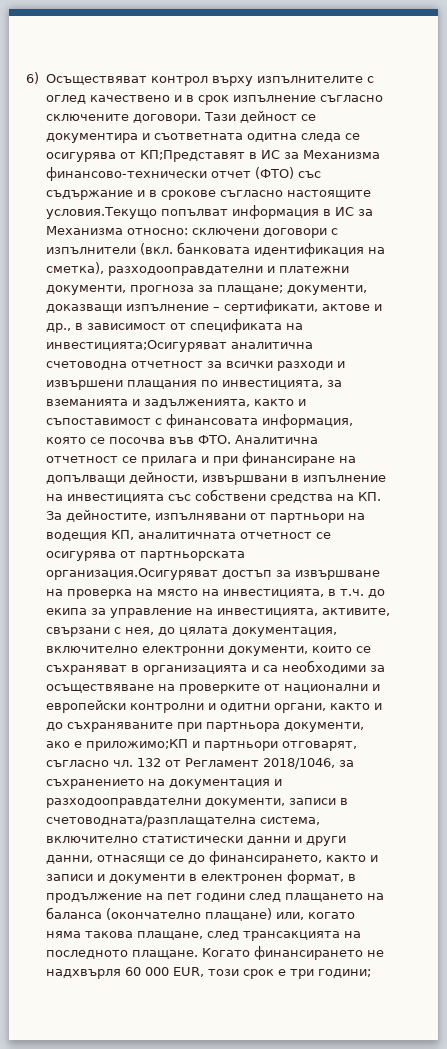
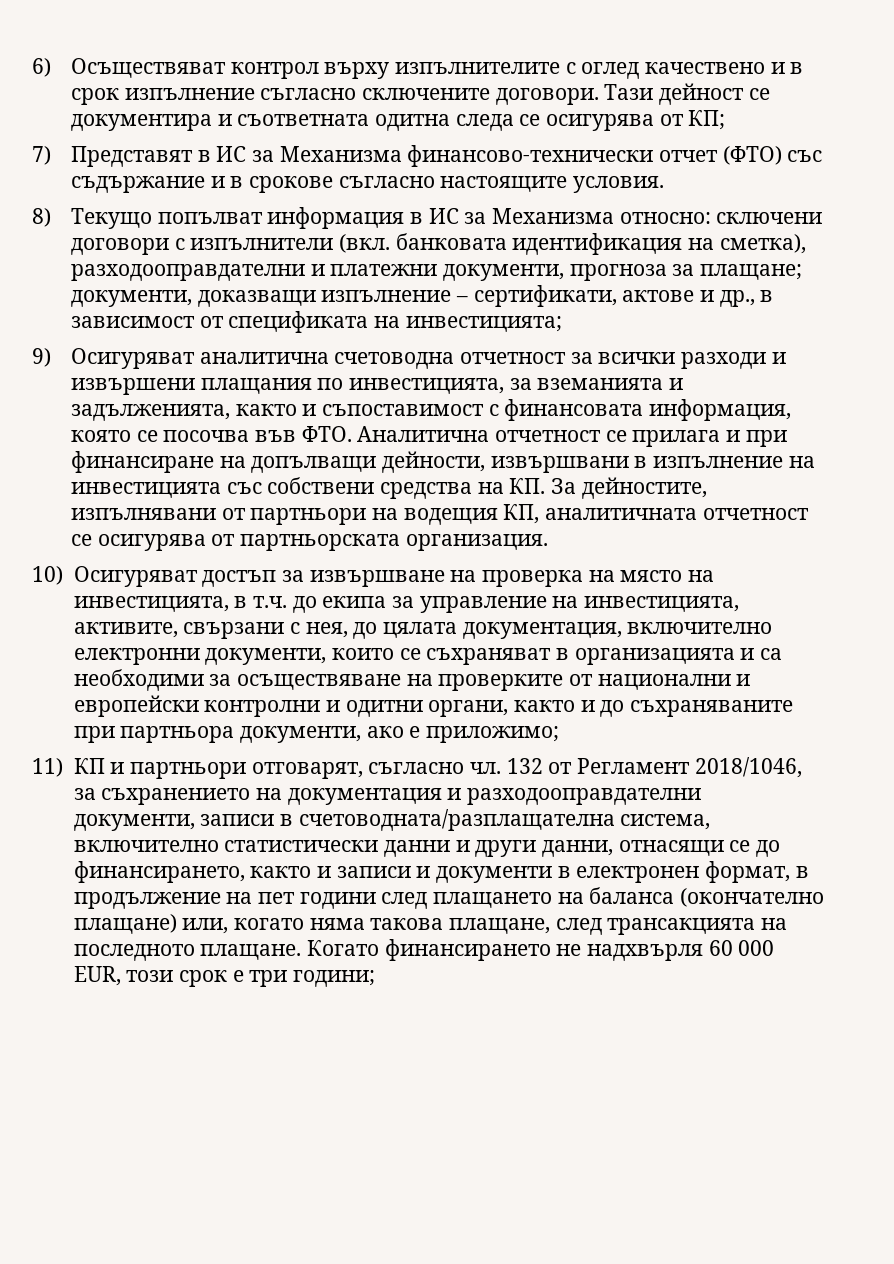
- Тази дейност се документира и съответната одитна следа се осигурява от КП;Представят в ИС за Механизма финансово-технически отчет (ФТО) със съдържание и в срокове съгласно настоящите условия.Текущо попълват информация в ИС за Механизма относно:
+ Тази дейност се документира и съответната одитна следа се осигурява от КП;
+ 7) Представят в ИС за Механизма финансово-технически отчет (ФТО) със съдържание и в срокове съгласно настоящите условия.
+ 8) Текущо попълват информация в ИС за Механизма относно:
- документи, доказващи изпълнение – сертификати, актове и др., в зависимост от спецификата на инвестицията;Осигуряват аналитична счетоводна отчетност за всички разходи и извършени плащания по инвестицията, за вземанията и задълженията, както и съпоставимост с финансовата информация, която се посочва във ФТО. Аналитична отчетност се прилага и при финансиране на допълващи дейности, извършвани в изпълнение на инвестицията със собствени средства на КП. За дейностите, изпълнявани от партньори на водещия КП, аналитичната отчетност се осигурява от партньорската организация.Осигуряват достъп за извършване на проверка на място на инвестицията, в т.ч. до екипа за управление на инвестицията, активите, свързани с нея, до цялата документация, включително електронни документи, които се съхраняват в организацията и са необходими за осъществяване на проверките от национални и европейски контролни и одитни органи, както и до съхраняваните при партньора документи, ако е приложимо;КП и партньори отговарят, съгласно чл.
+ документи, доказващи изпълнение – сертификати, актове и др., в зависимост от спецификата на инвестицията;
+ 9) Осигуряват аналитична счетоводна отчетност за всички разходи и извършени плащания по инвестицията, за вземанията и задълженията, както и съпоставимост с финансовата информация, която се посочва във ФТО. Аналитична отчетност се прилага и при финансиране на допълващи дейности, извършвани в изпълнение на инвестицията със собствени средства на КП. За дейностите, изпълнявани от партньори на водещия КП, аналитичната отчетност се осигурява от партньорската организация.
+ 10) Осигуряват достъп за извършване на проверка на място на инвестицията, в т.ч. до екипа за управление на инвестицията, активите, свързани с нея, до цялата документация, включително електронни документи, които се съхраняват в организацията и са необходими за осъществяване на проверките от национални и европейски контролни и одитни органи, както и до съхраняваните при партньора документи, ако е приложимо;
+ 11) КП и партньори отговарят, съгласно чл.

